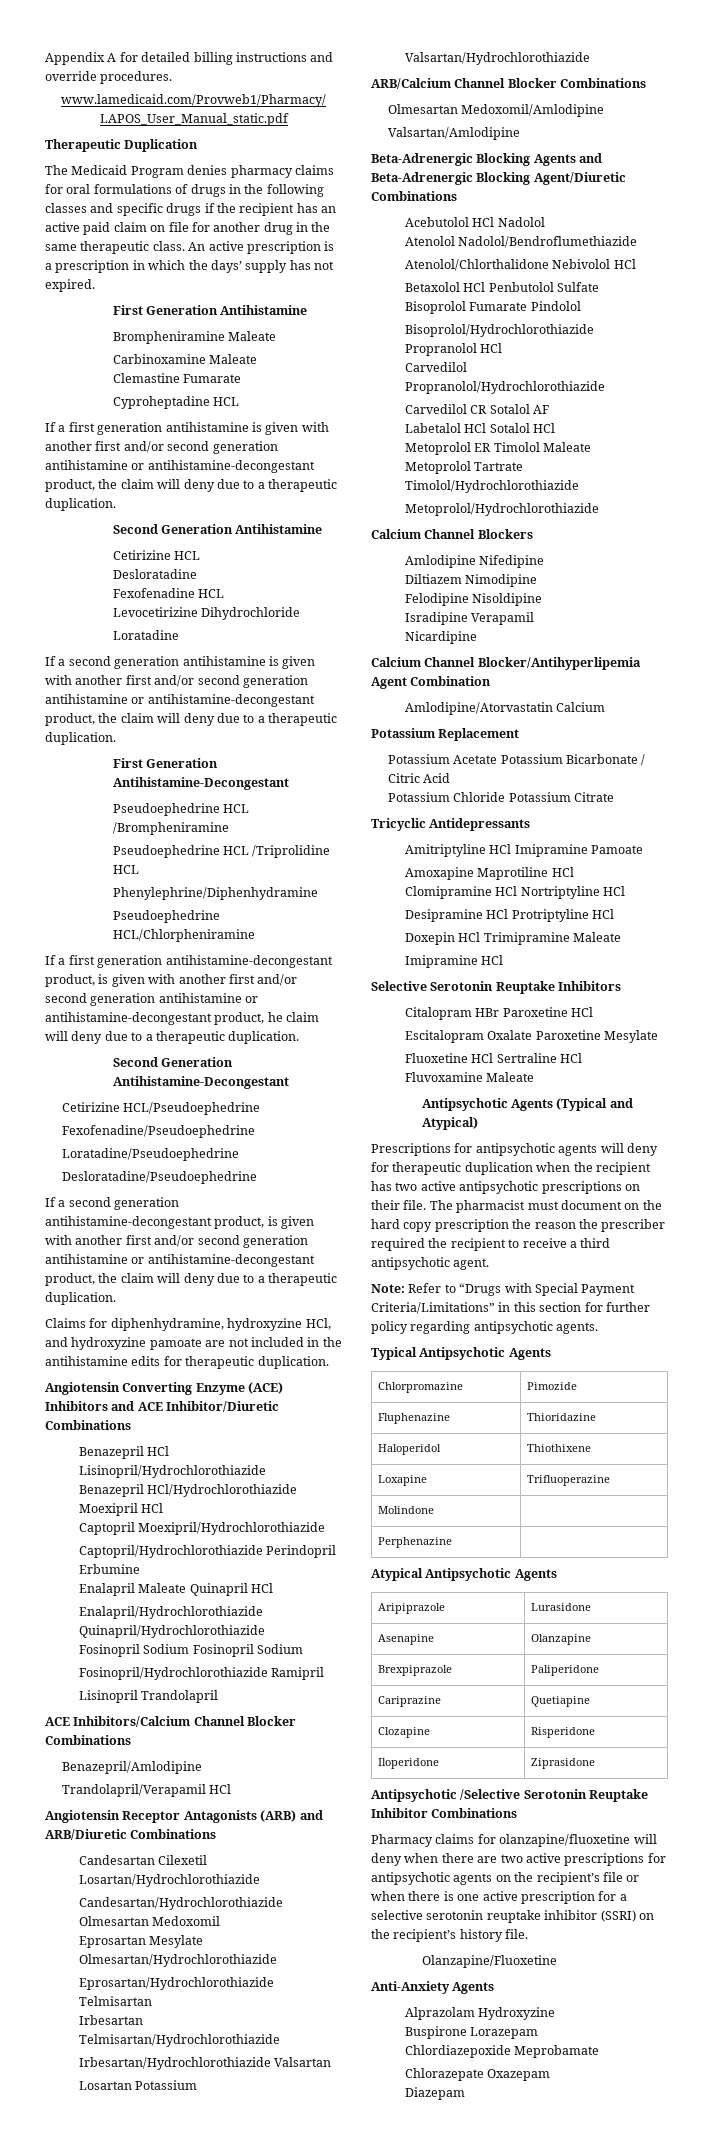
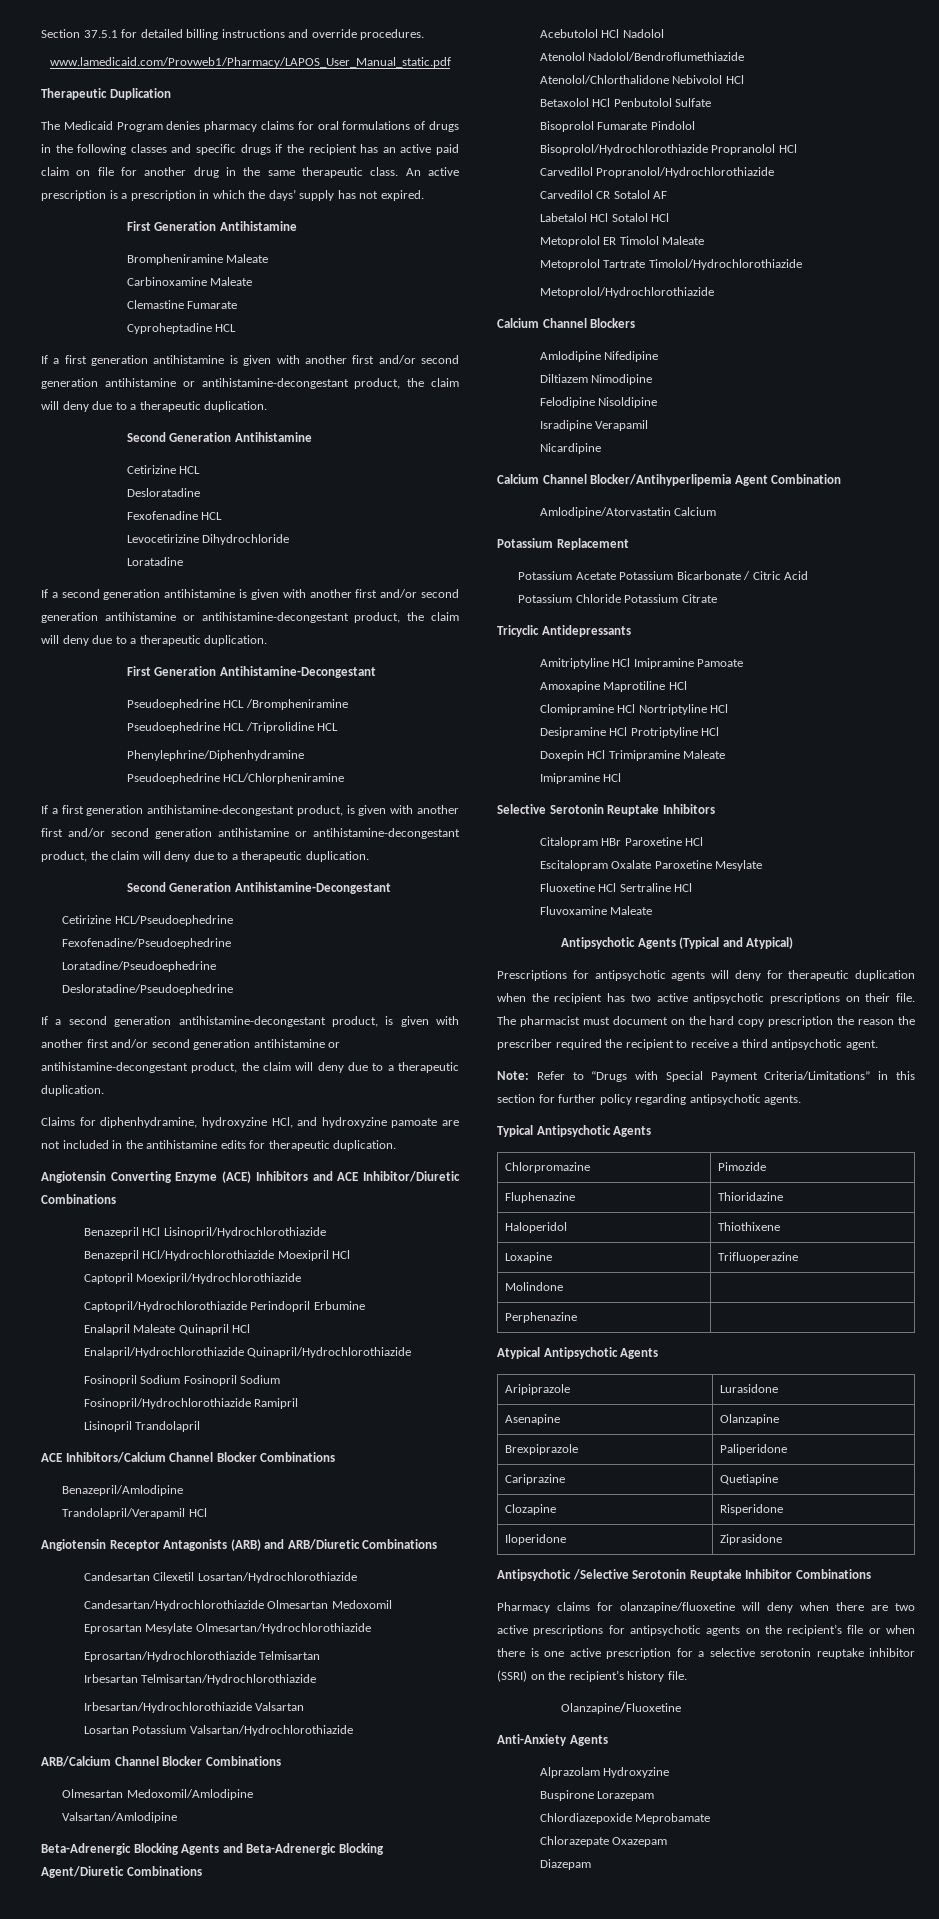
- Appendix A for detailed billing instructions and override procedures.
+ Section 37.5.1 for detailed billing instructions and override procedures.
- If a first generation antihistamine-decongestant product, is given with another first and/or second generation antihistamine or antihistamine-decongestant product, he claim will deny due to a therapeutic duplication.
+ If a first generation antihistamine-decongestant product, is given with another first and/or second generation antihistamine or antihistamine-decongestant product, the claim will deny due to a therapeutic duplication.

